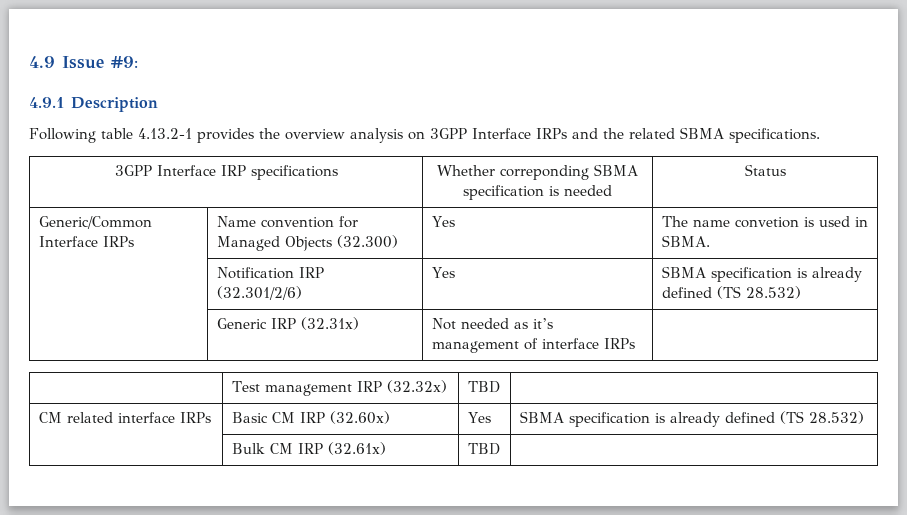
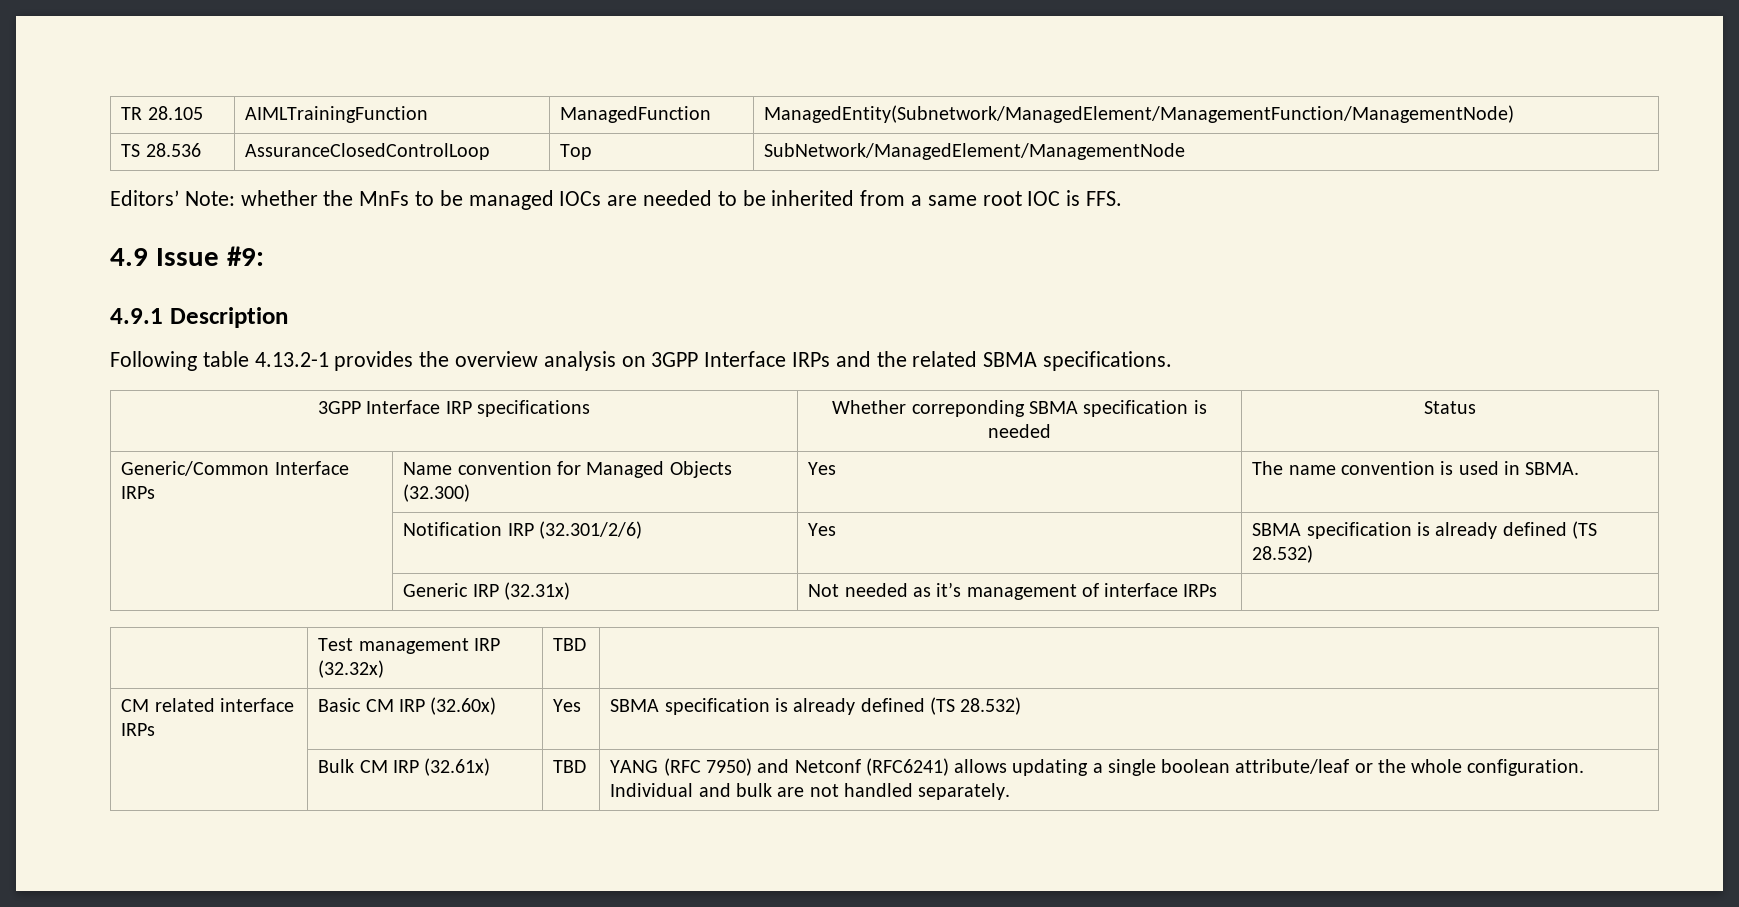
+ TR 28.105 | AIMLTrainingFunction | ManagedFunction | ManagedEntity(Subnetwork/ManagedElement/ManagementFunction/ManagementNode)
+ TS 28.536 | AssuranceClosedControlLoop | Top | SubNetwork/ManagedElement/ManagementNode
+ Editors’ Note: whether the MnFs to be managed IOCs are needed to be inherited from a same root IOC is FFS.
- Generic/Common Interface IRPs | Name convention for Managed Objects (32.300) | Yes | The name convetion is used in SBMA.
+ Generic/Common Interface IRPs | Name convention for Managed Objects (32.300) | Yes | The name convention is used in SBMA.
- | Bulk CM IRP (32.61x) | TBD |
+ | Bulk CM IRP (32.61x) | TBD | YANG (RFC 7950) and Netconf (RFC6241) allows updating a single boolean attribute/leaf or the whole configuration. Individual and bulk are not handled separately.

